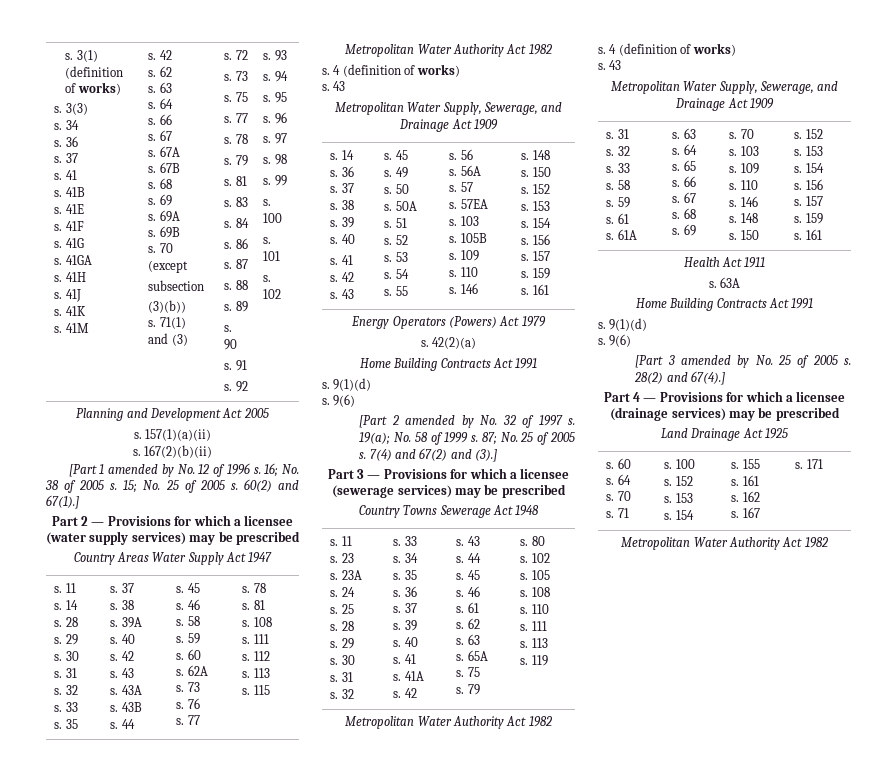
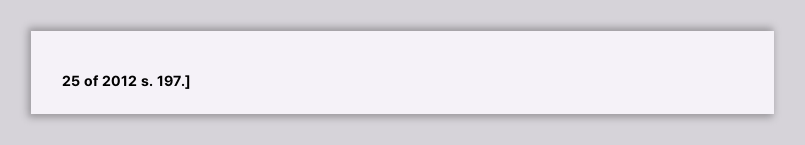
- s. 3(1) (definition of works)
- s. 3(3)
- s. 34
- s. 36
- s. 37
- s. 41
- s. 41B
- s. 41E
- s. 41F
- s. 41G
- s. 41GA
- s. 41H
- s. 41J
- s. 41K
- s. 41M | s. 42
- s. 62
- s. 63
- s. 64
- s. 66
- s. 67
- s. 67A
- s. 67B
- s. 68
- s. 69
- s. 69A
- s. 69B
- s. 70 (except
- subsection
- (3)(b))
- s. 71(1) and (3) | s. 72
- s. 73
- s. 75
- s. 77
- s. 78
- s. 79
- s. 81
- s. 83
- s. 84
- s. 86
- s. 87
- s. 88
- s. 89
- s. 90
- s. 91
- s. 92 | s. 93
- s. 94
- s. 95
- s. 96
- s. 97
- s. 98
- s. 99
- s. 100
- s. 101
- s. 102
- Planning and Development Act 2005
- s. 157(1)(a)(ii)
- s. 167(2)(b)(ii)
- [Part 1 amended by No. 12 of 1996 s. 16; No. 38 of 2005 s. 15; No. 25 of 2005 s. 60(2) and 67(1).]
- Part 2 — Provisions for which a licensee (water supply services) may be prescribed
- Country Areas Water Supply Act 1947
- s. 11
- s. 14
- s. 28
- s. 29
- s. 30
- s. 31
- s. 32
- s. 33
- s. 35 | s. 37
- s. 38
- s. 39A
- s. 40
- s. 42
- s. 43
- s. 43A
- s. 43B
- s. 44 | s. 45
- s. 46
- s. 58
- s. 59
- s. 60
- s. 62A
- s. 73
- s. 76
- s. 77 | s. 78
- s. 81
- s. 108
- s. 111
- s. 112
- s. 113
- s. 115
- Metropolitan Water Authority Act 1982
- s. 4 (definition of works)
- s. 43
- Metropolitan Water Supply, Sewerage, and Drainage Act 1909
- s. 14
- s. 36
- s. 37
- s. 38
- s. 39
- s. 40
- s. 41
- s. 42
- s. 43 | s. 45
- s. 49
- s. 50
- s. 50A
- s. 51
- s. 52
- s. 53
- s. 54
- s. 55 | s. 56
- s. 56A
- s. 57
- s. 57EA
- s. 103
- s. 105B
- s. 109
- s. 110
- s. 146 | s. 148
- s. 150
- s. 152
- s. 153
- s. 154
- s. 156
- s. 157
- s. 159
- s. 161
- Energy Operators (Powers) Act 1979
- s. 42(2)(a)
- Home Building Contracts Act 1991
- s. 9(1)(d)
- s. 9(6)
- [Part 2 amended by No. 32 of 1997 s. 19(a); No. 58 of 1999 s. 87; No. 25 of 2005 s. 7(4) and 67(2) and (3).]
- Part 3 — Provisions for which a licensee (sewerage services) may be prescribed
- Country Towns Sewerage Act 1948
- s. 11
- s. 23
- s. 23A
- s. 24
- s. 25
- s. 28
- s. 29
- s. 30
- s. 31
- s. 32 | s. 33
- s. 34
- s. 35
- s. 36
- s. 37
- s. 39
- s. 40
- s. 41
- s. 41A
- s. 42 | s. 43
- s. 44
- s. 45
- s. 46
- s. 61
- s. 62
- s. 63
- s. 65A
- s. 75
- s. 79 | s. 80
- s. 102
- s. 105
- s. 108
- s. 110
- s. 111
- s. 113
- s. 119
- Metropolitan Water Authority Act 1982
- s. 4 (definition of works)
- s. 43
- Metropolitan Water Supply, Sewerage, and Drainage Act 1909
- s. 31
- s. 32
- s. 33
- s. 58
- s. 59
- s. 61
- s. 61A | s. 63
- s. 64
- s. 65
- s. 66
- s. 67
- s. 68
- s. 69 | s. 70
- s. 103
- s. 109
- s. 110
- s. 146
- s. 148
- s. 150 | s. 152
- s. 153
- s. 154
- s. 156
- s. 157
- s. 159
- s. 161
- Health Act 1911
- s. 63A
- Home Building Contracts Act 1991
- s. 9(1)(d)
- s. 9(6)
- [Part 3 amended by No. 25 of 2005 s. 28(2) and 67(4).]
- Part 4 — Provisions for which a licensee (drainage services) may be prescribed
- Land Drainage Act 1925
- s. 60
- s. 64
- s. 70
- s. 71 | s. 100
- s. 152
- s. 153
- s. 154 | s. 155
- s. 161
- s. 162
- s. 167 | s. 171
- Metropolitan Water Authority Act 1982
+ 25 of 2012 s. 197.]

